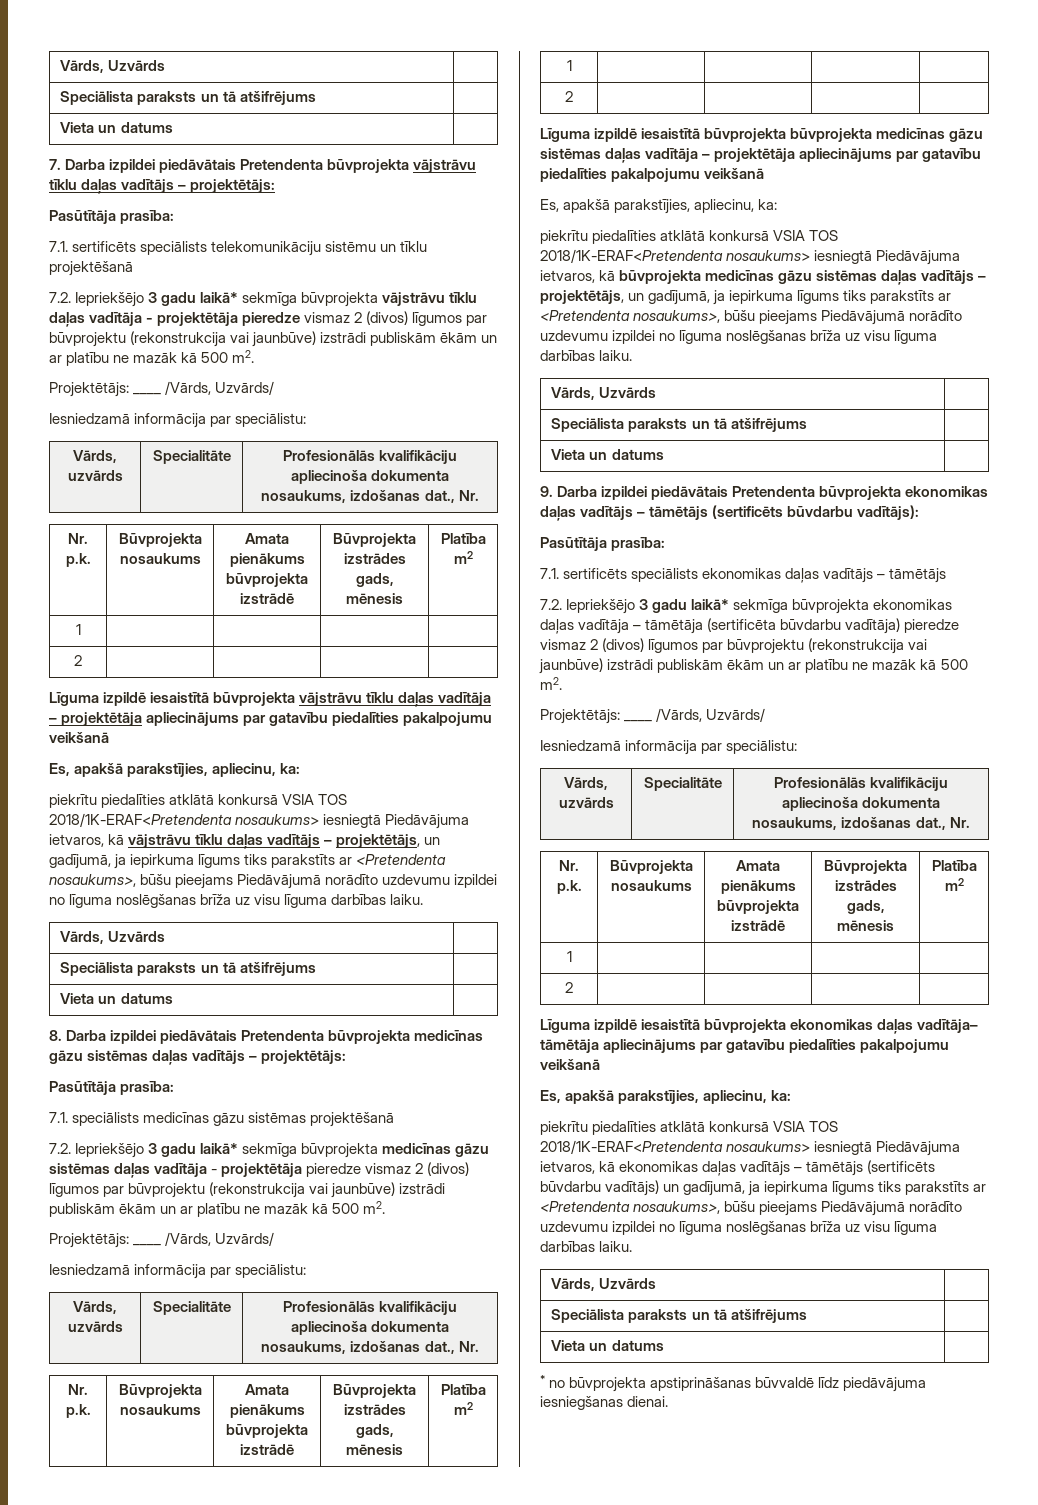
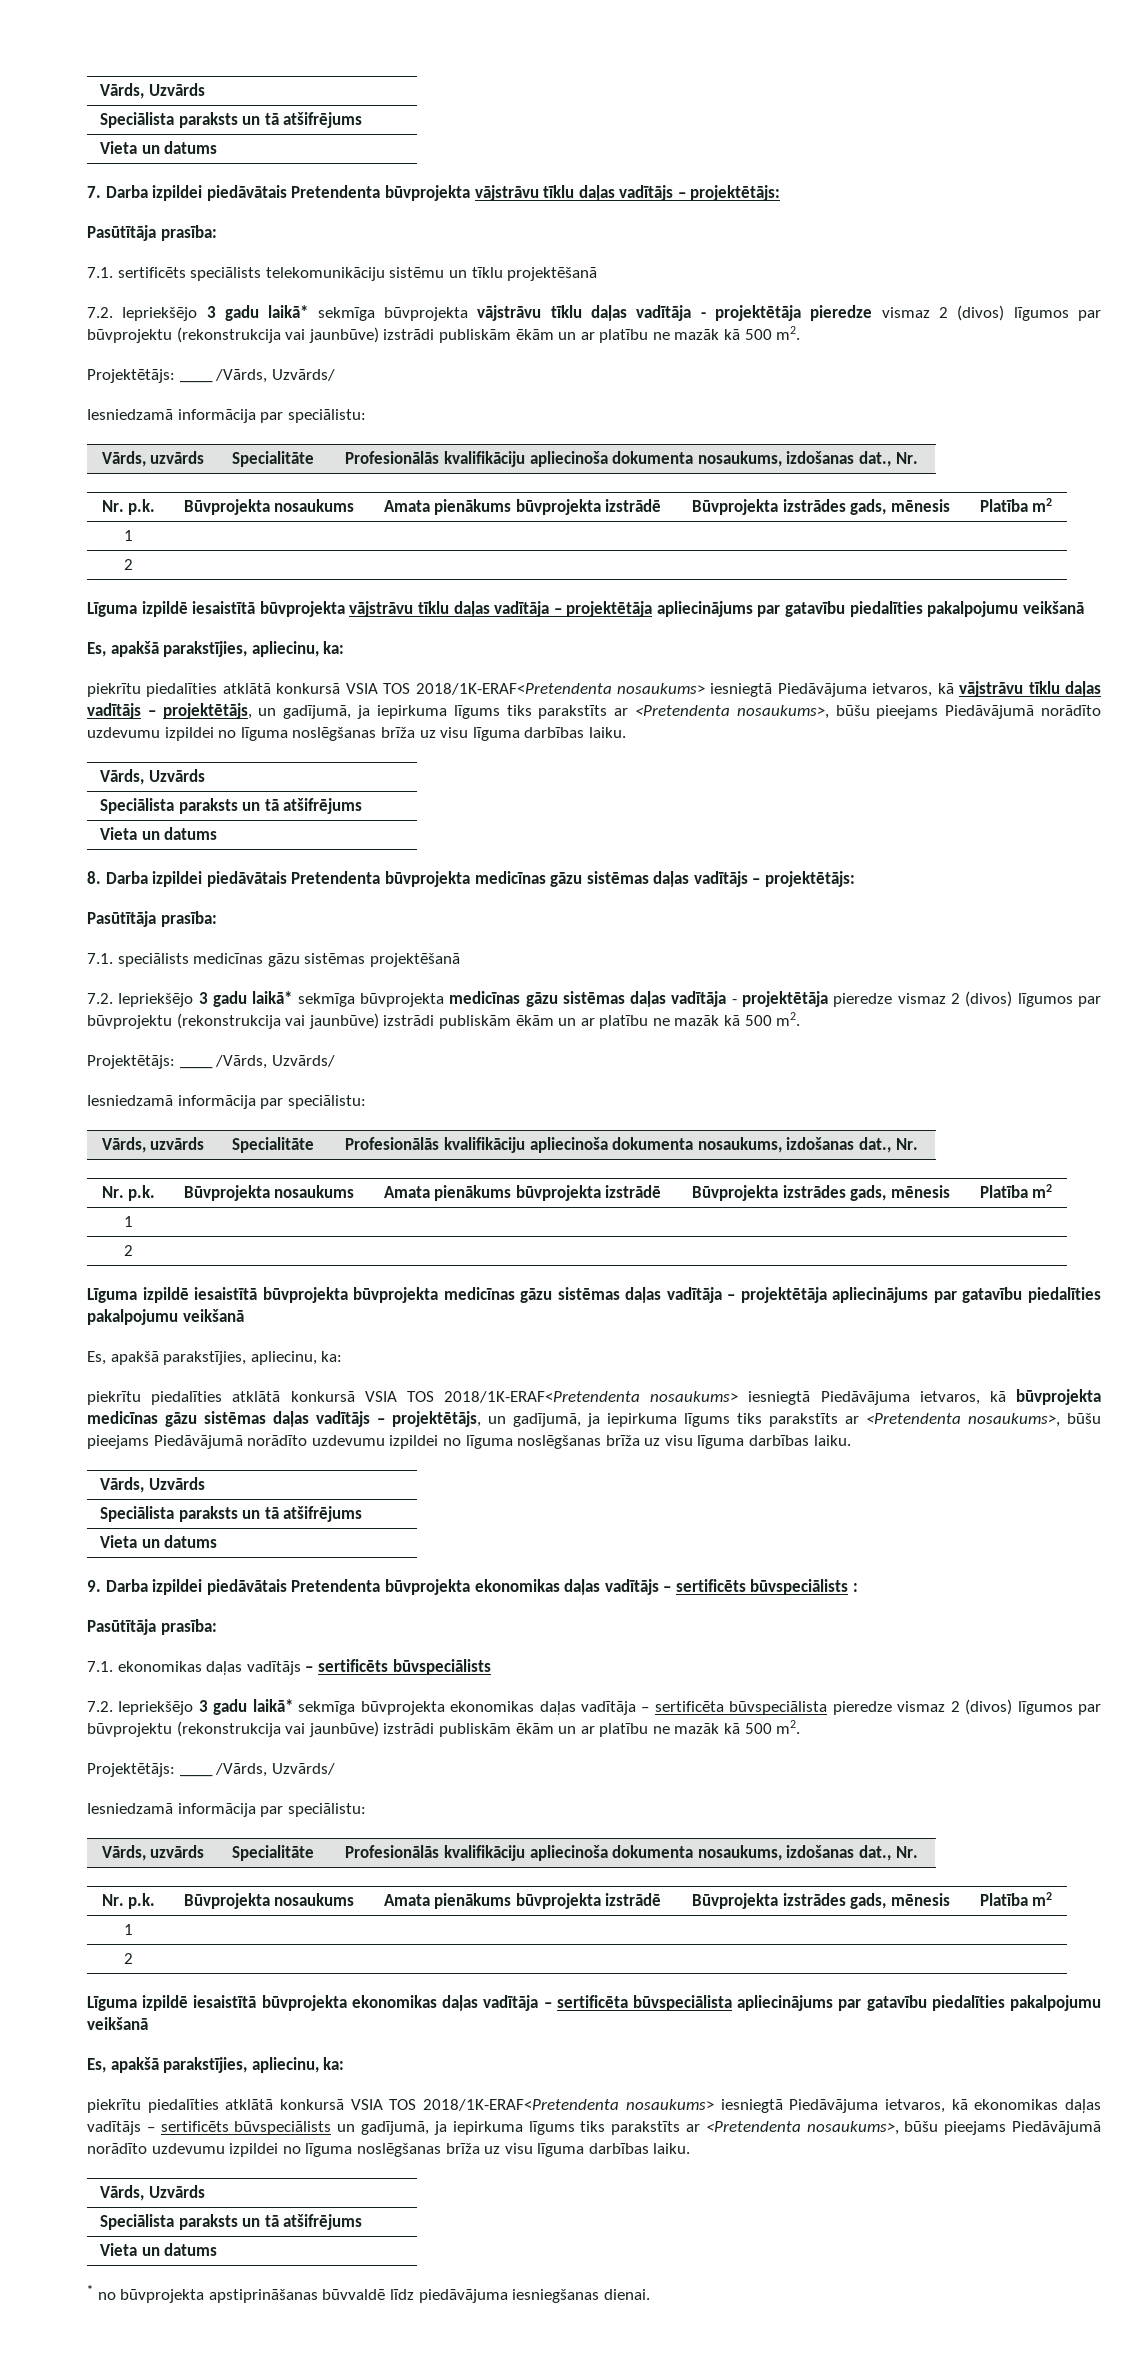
- 9. Darba izpildei piedāvātais Pretendenta būvprojekta ekonomikas daļas vadītājs – tāmētājs (sertificēts būvdarbu vadītājs):
+ 9. Darba izpildei piedāvātais Pretendenta būvprojekta ekonomikas daļas vadītājs – sertificēts būvspeciālists :
  Pasūtītāja prasība:
- 7.1. sertificēts speciālists ekonomikas daļas vadītājs – tāmētājs
+ 7.1. ekonomikas daļas vadītājs – sertificēts būvspeciālists
- 7.2. Iepriekšējo 3 gadu laikā* sekmīga būvprojekta ekonomikas daļas vadītāja – tāmētāja (sertificēta būvdarbu vadītāja) pieredze vismaz 2 (divos) līgumos par būvprojektu (rekonstrukcija vai jaunbūve) izstrādi publiskām ēkām un ar platību ne mazāk kā 500 m2.
+ 7.2. Iepriekšējo 3 gadu laikā* sekmīga būvprojekta ekonomikas daļas vadītāja – sertificēta būvspeciālista pieredze vismaz 2 (divos) līgumos par būvprojektu (rekonstrukcija vai jaunbūve) izstrādi publiskām ēkām un ar platību ne mazāk kā 500 m2.
- Līguma izpildē iesaistītā būvprojekta ekonomikas daļas vadītāja– tāmētāja apliecinājums par gatavību piedalīties pakalpojumu veikšanā
+ Līguma izpildē iesaistītā būvprojekta ekonomikas daļas vadītāja – sertificēta būvspeciālista apliecinājums par gatavību piedalīties pakalpojumu veikšanā
- piekrītu piedalīties atklātā konkursā VSIA TOS 2018/1K-ERAF<Pretendenta nosaukums> iesniegtā Piedāvājuma ietvaros, kā ekonomikas daļas vadītājs – tāmētājs (sertificēts būvdarbu vadītājs) un gadījumā, ja iepirkuma līgums tiks parakstīts ar <Pretendenta nosaukums>, būšu pieejams Piedāvājumā norādīto uzdevumu izpildei no līguma noslēgšanas brīža uz visu līguma darbības laiku.
+ piekrītu piedalīties atklātā konkursā VSIA TOS 2018/1K-ERAF<Pretendenta nosaukums> iesniegtā Piedāvājuma ietvaros, kā ekonomikas daļas vadītājs – sertificēts būvspeciālists un gadījumā, ja iepirkuma līgums tiks parakstīts ar <Pretendenta nosaukums>, būšu pieejams Piedāvājumā norādīto uzdevumu izpildei no līguma noslēgšanas brīža uz visu līguma darbības laiku.

